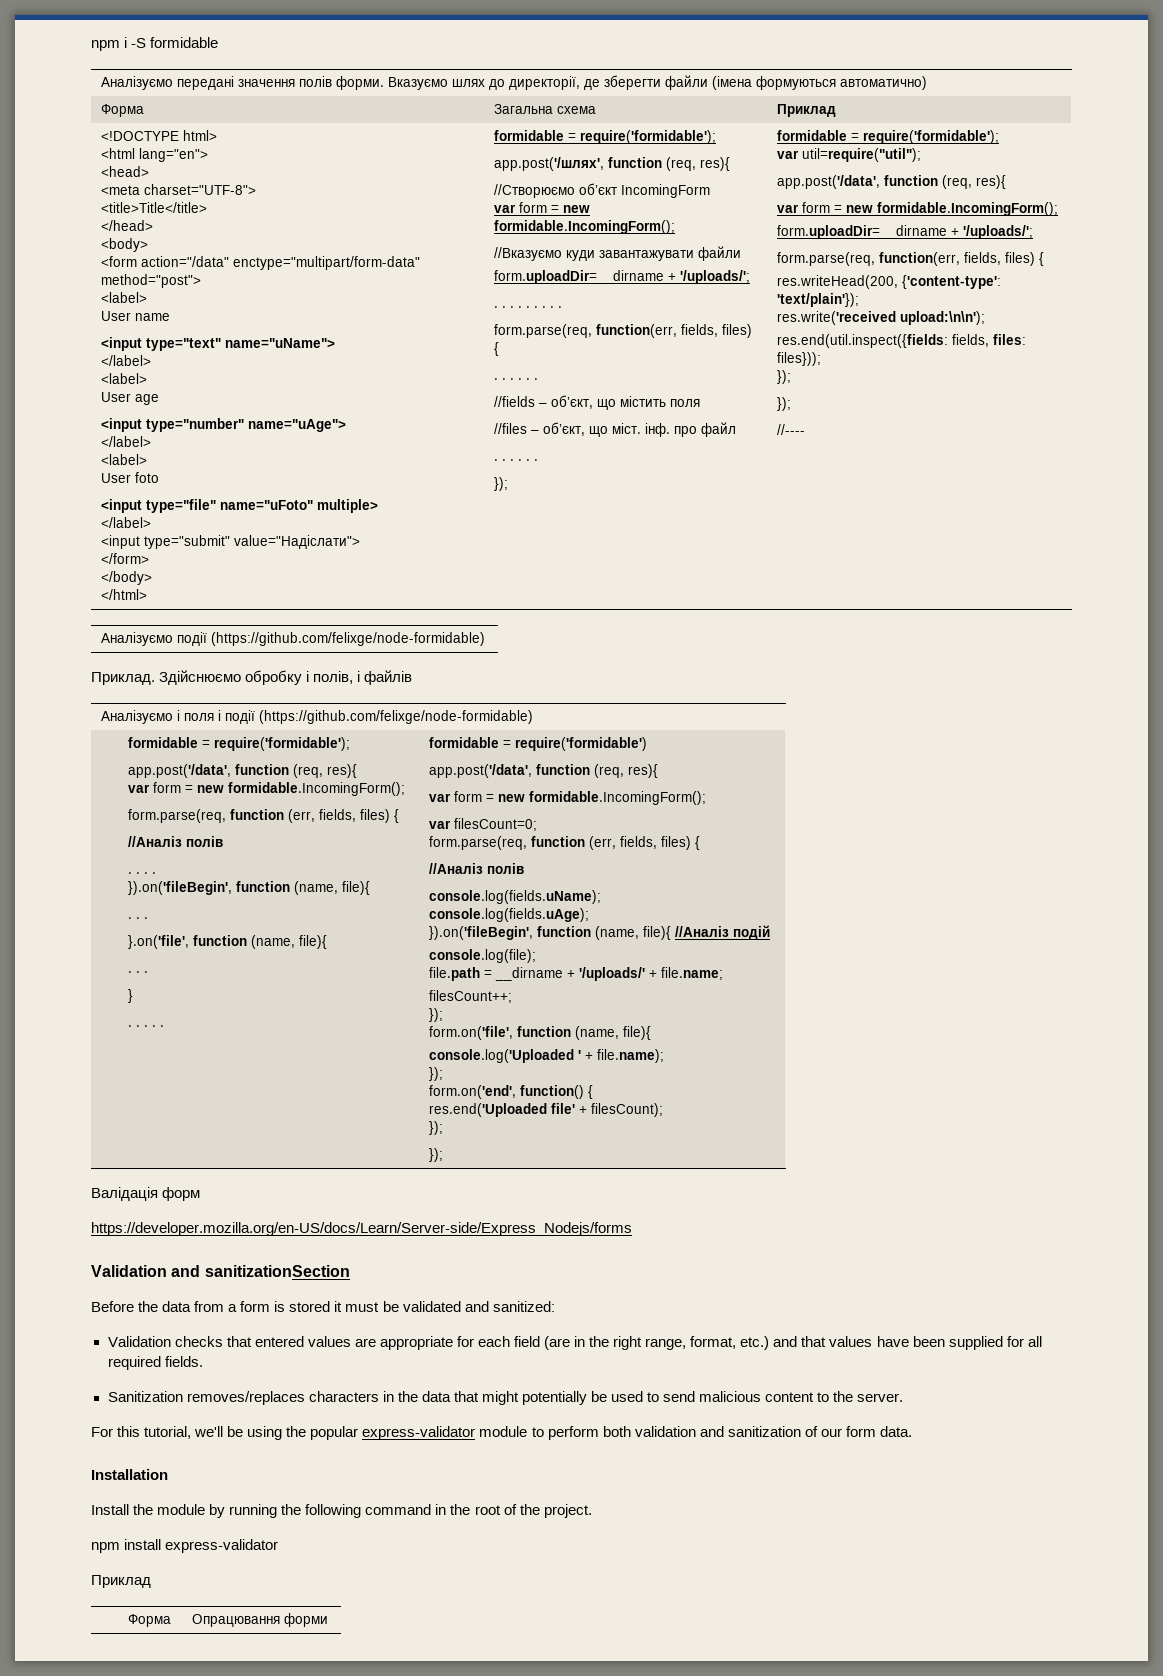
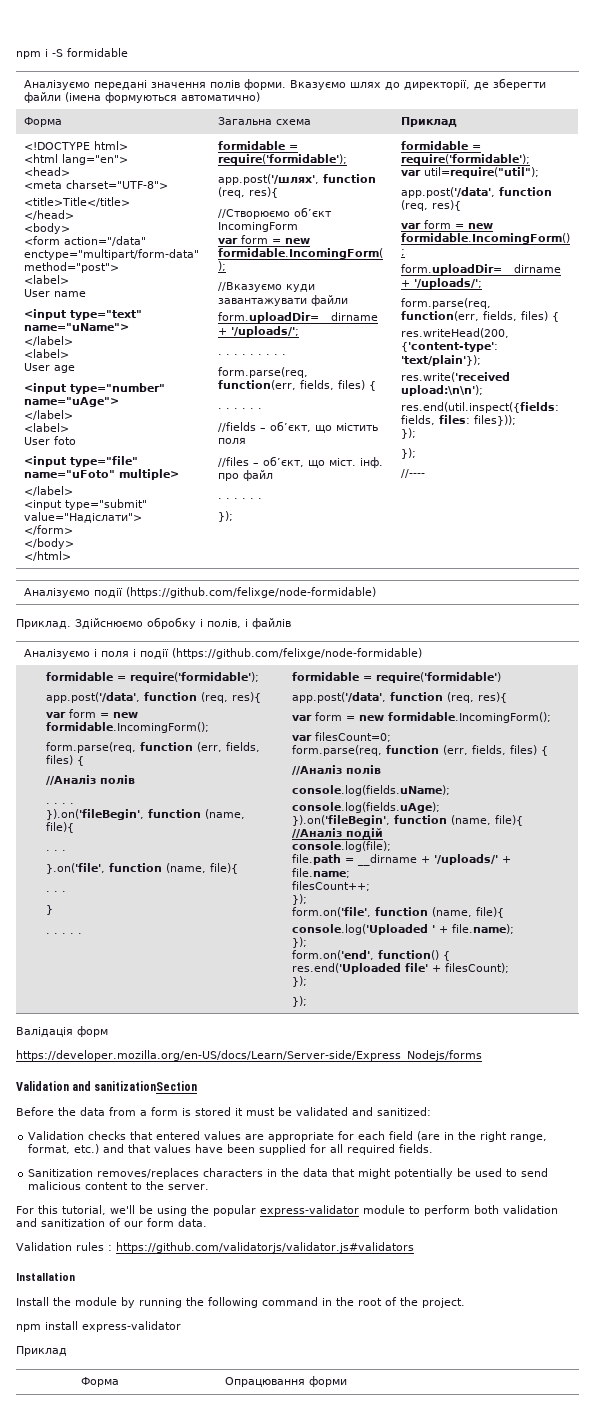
+ Validation rules : https://github.com/validatorjs/validator.js#validators

